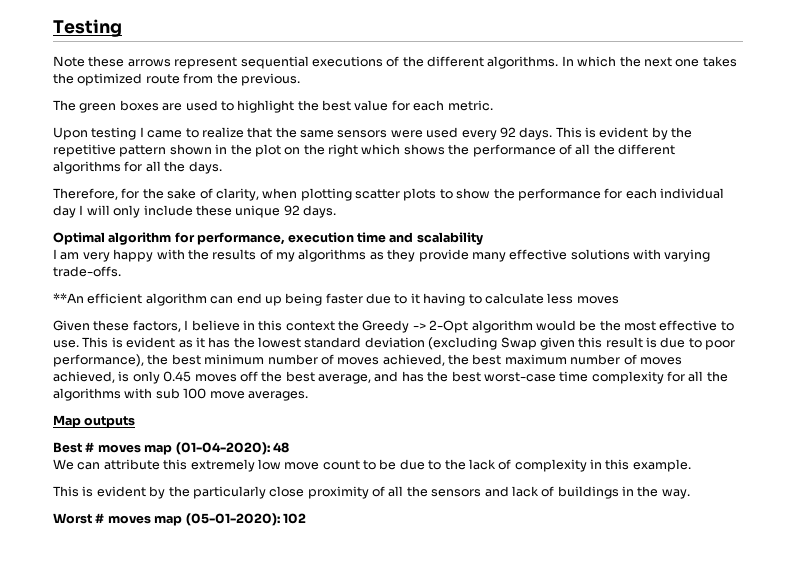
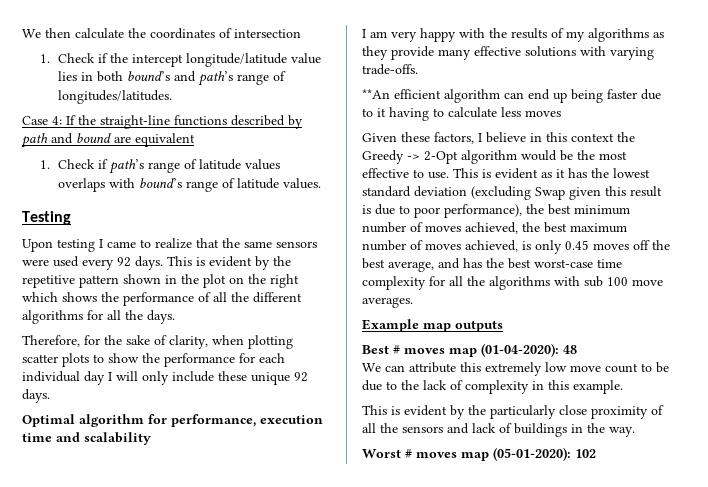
+ We then calculate the coordinates of intersection
+ 1. Check if the intercept longitude/latitude value lies in both bound’s and path’s range of longitudes/latitudes.
+ Case 4: If the straight-line functions described by path and bound are equivalent
+ 1. Check if path’s range of latitude values overlaps with bound’s range of latitude values.
  Testing
- Note these arrows represent sequential executions of the different algorithms. In which the next one takes the optimized route from the previous.
- The green boxes are used to highlight the best value for each metric.
- Map outputs
+ Example map outputs

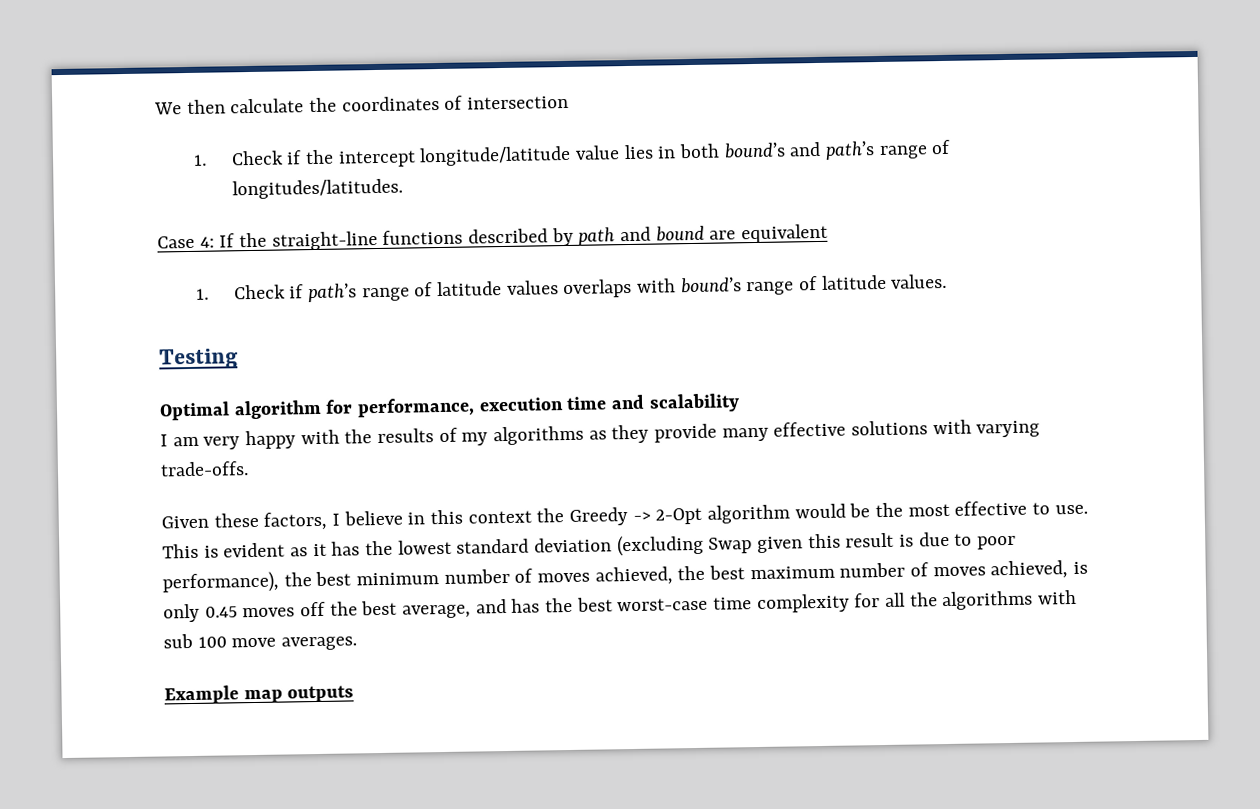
- Upon testing I came to realize that the same sensors were used every 92 days. This is evident by the repetitive pattern shown in the plot on the right which shows the performance of all the different algorithms for all the days.
- Therefore, for the sake of clarity, when plotting scatter plots to show the performance for each individual day I will only include these unique 92 days.
- **An efficient algorithm can end up being faster due to it having to calculate less moves
- Best # moves map (01-04-2020): 48
- We can attribute this extremely low move count to be due to the lack of complexity in this example.
- This is evident by the particularly close proximity of all the sensors and lack of buildings in the way.
- Worst # moves map (05-01-2020): 102

